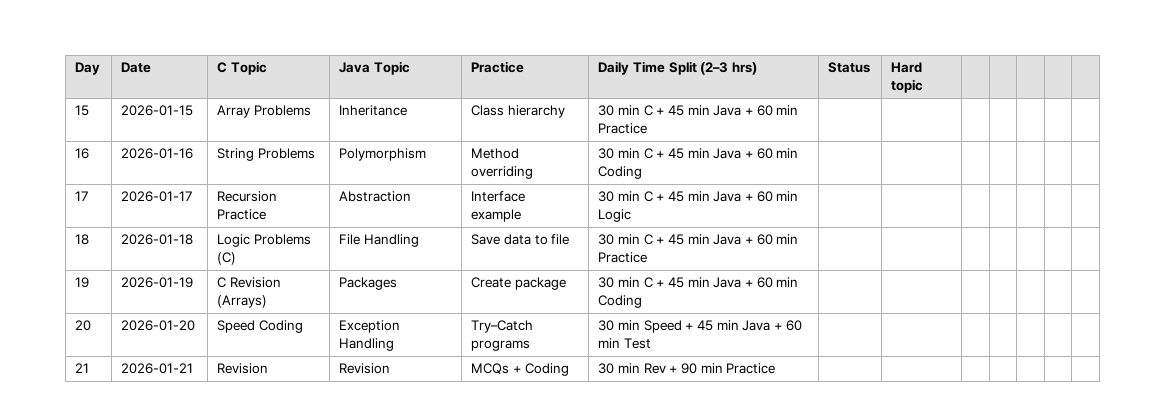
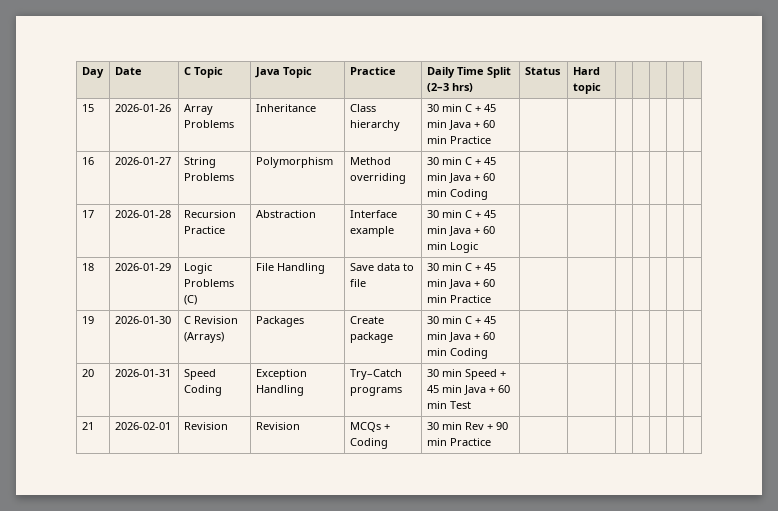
- 15 | 2026-01-15 | Array Problems | Inheritance | Class hierarchy | 30 min C + 45 min Java + 60 min Practice | | | | | | |
+ 15 | 2026-01-26 | Array Problems | Inheritance | Class hierarchy | 30 min C + 45 min Java + 60 min Practice | | | | | | |
- 16 | 2026-01-16 | String Problems | Polymorphism | Method overriding | 30 min C + 45 min Java + 60 min Coding | | | | | | |
+ 16 | 2026-01-27 | String Problems | Polymorphism | Method overriding | 30 min C + 45 min Java + 60 min Coding | | | | | | |
- 17 | 2026-01-17 | Recursion Practice | Abstraction | Interface example | 30 min C + 45 min Java + 60 min Logic | | | | | | |
+ 17 | 2026-01-28 | Recursion Practice | Abstraction | Interface example | 30 min C + 45 min Java + 60 min Logic | | | | | | |
- 18 | 2026-01-18 | Logic Problems (C) | File Handling | Save data to file | 30 min C + 45 min Java + 60 min Practice | | | | | | |
+ 18 | 2026-01-29 | Logic Problems (C) | File Handling | Save data to file | 30 min C + 45 min Java + 60 min Practice | | | | | | |
- 19 | 2026-01-19 | C Revision (Arrays) | Packages | Create package | 30 min C + 45 min Java + 60 min Coding | | | | | | |
+ 19 | 2026-01-30 | C Revision (Arrays) | Packages | Create package | 30 min C + 45 min Java + 60 min Coding | | | | | | |
- 20 | 2026-01-20 | Speed Coding | Exception Handling | Try–Catch programs | 30 min Speed + 45 min Java + 60 min Test | | | | | | |
+ 20 | 2026-01-31 | Speed Coding | Exception Handling | Try–Catch programs | 30 min Speed + 45 min Java + 60 min Test | | | | | | |
- 21 | 2026-01-21 | Revision | Revision | MCQs + Coding | 30 min Rev + 90 min Practice | | | | | | |
+ 21 | 2026-02-01 | Revision | Revision | MCQs + Coding | 30 min Rev + 90 min Practice | | | | | | |

